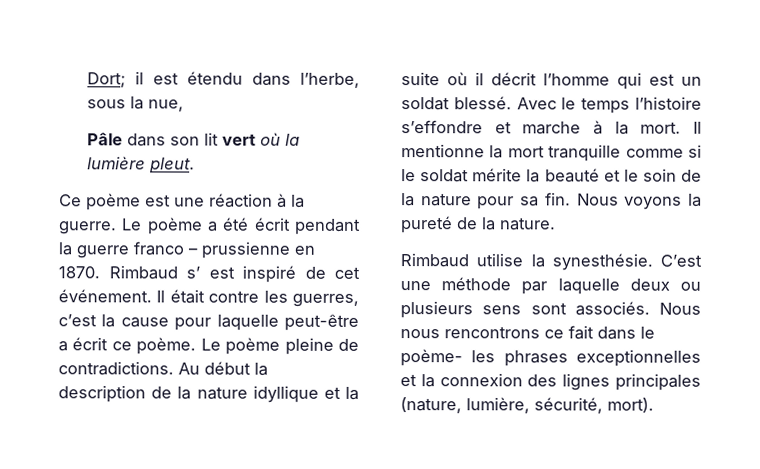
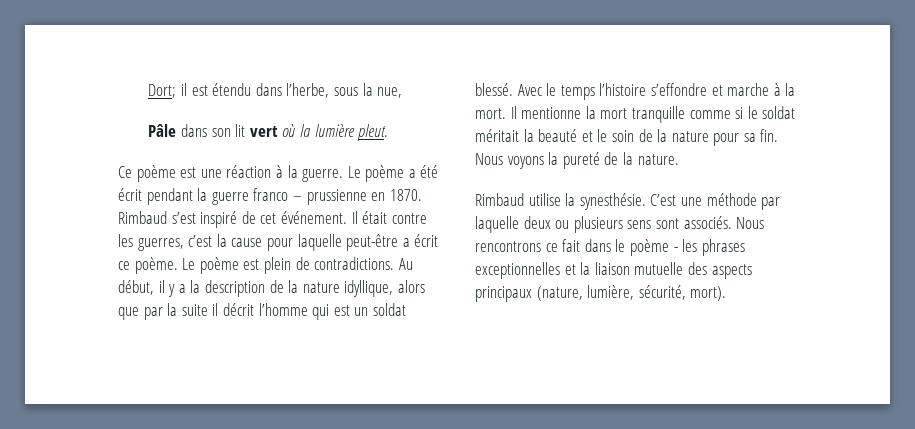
- Rimbaud s’ est inspiré de cet événement.
+ Rimbaud s’est inspiré de cet événement.
- Le poème pleine de contradictions.
+ Le poème est plein de contradictions.
- Au début la description de la nature idyllique et la suite où il décrit l’homme qui est un soldat blessé.
+ Au début, il y a la description de la nature idyllique, alors que par la suite il décrit l’homme qui est un soldat blessé.
- Il mentionne la mort tranquille comme si le soldat mérite la beauté et le soin de la nature pour sa fin.
+ Il mentionne la mort tranquille comme si le soldat méritait la beauté et le soin de la nature pour sa fin.
- Nous nous rencontrons ce fait dans le poème- les phrases exceptionnelles et la connexion des lignes principales (nature, lumière, sécurité, mort).
+ Nous rencontrons ce fait dans le poème - les phrases exceptionnelles et la liaison mutuelle des aspects principaux (nature, lumière, sécurité, mort).

